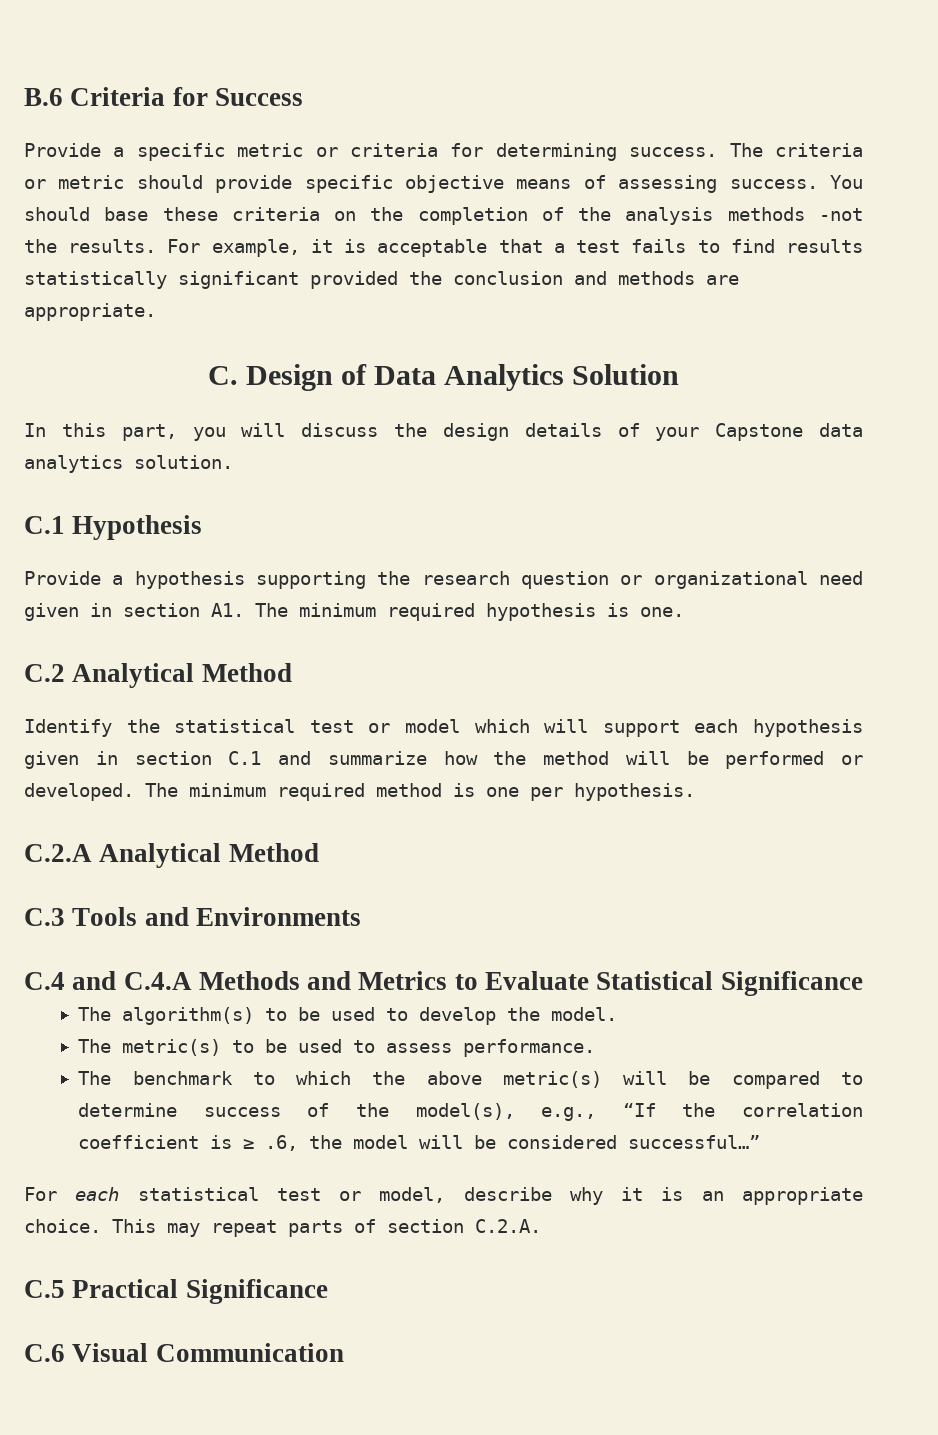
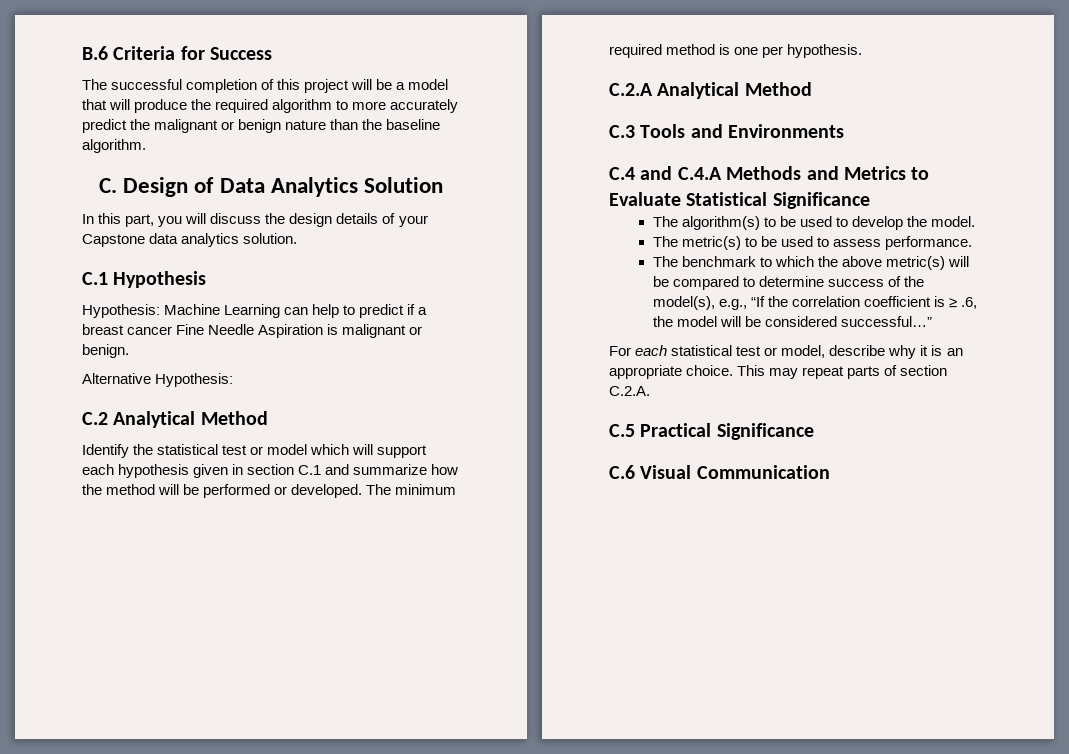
- Provide a specific metric or criteria for determining success. The criteria or metric should provide specific objective means of assessing success. You should base these criteria on the completion of the analysis methods -not the results. For example, it is acceptable that a test fails to find results statistically significant provided the conclusion and methods are appropriate.
+ The successful completion of this project will be a model that will produce the required algorithm to more accurately predict the malignant or benign nature than the baseline algorithm.
- Provide a hypothesis supporting the research question or organizational need given in section A1. The minimum required hypothesis is one.
+ Hypothesis: Machine Learning can help to predict if a breast cancer Fine Needle Aspiration is malignant or benign.
+ Alternative Hypothesis:

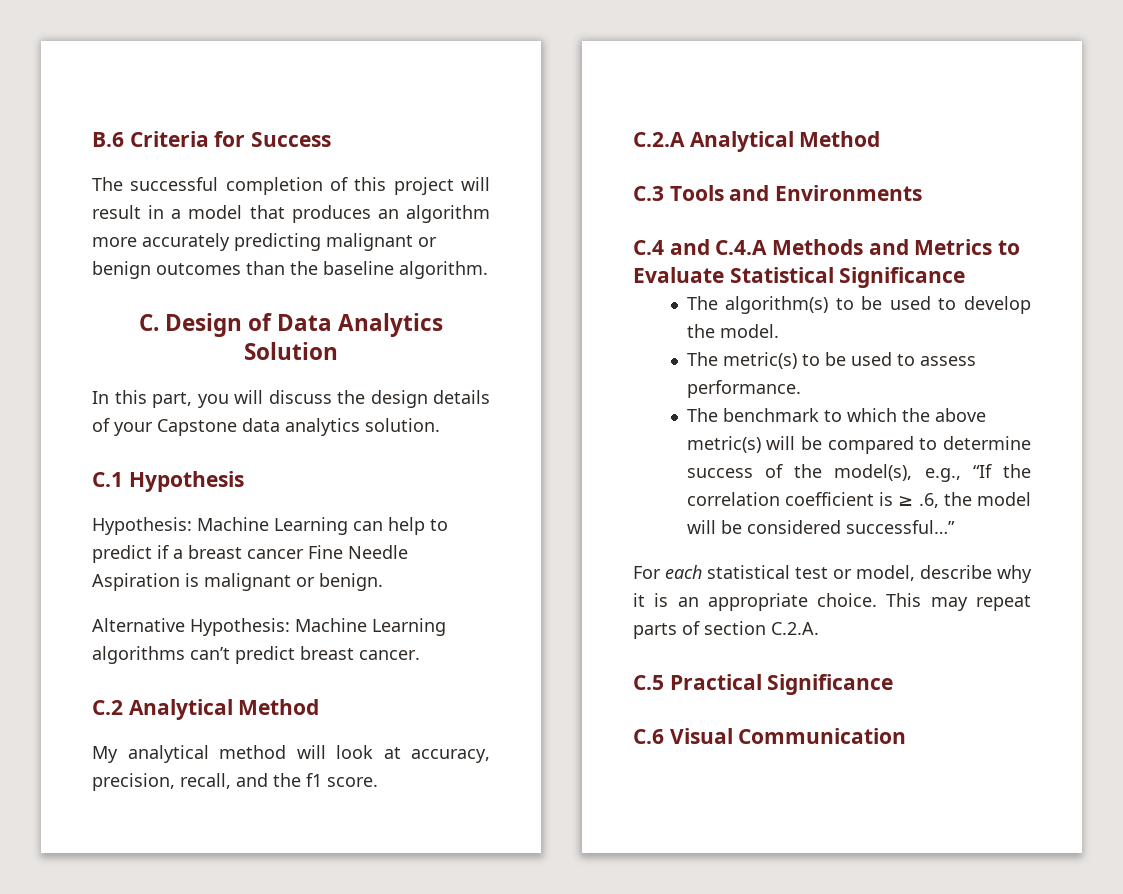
- The successful completion of this project will be a model that will produce the required algorithm to more accurately predict the malignant or benign nature than the baseline algorithm.
+ The successful completion of this project will result in a model that produces an algorithm more accurately predicting malignant or benign outcomes than the baseline algorithm.
- Alternative Hypothesis:
+ Alternative Hypothesis: Machine Learning algorithms can’t predict breast cancer.
  C.2 Analytical Method
- Identify the statistical test or model which will support each hypothesis given in section C.1 and summarize how the method will be performed or developed. The minimum required method is one per hypothesis.
+ My analytical method will look at accuracy, precision, recall, and the f1 score.

